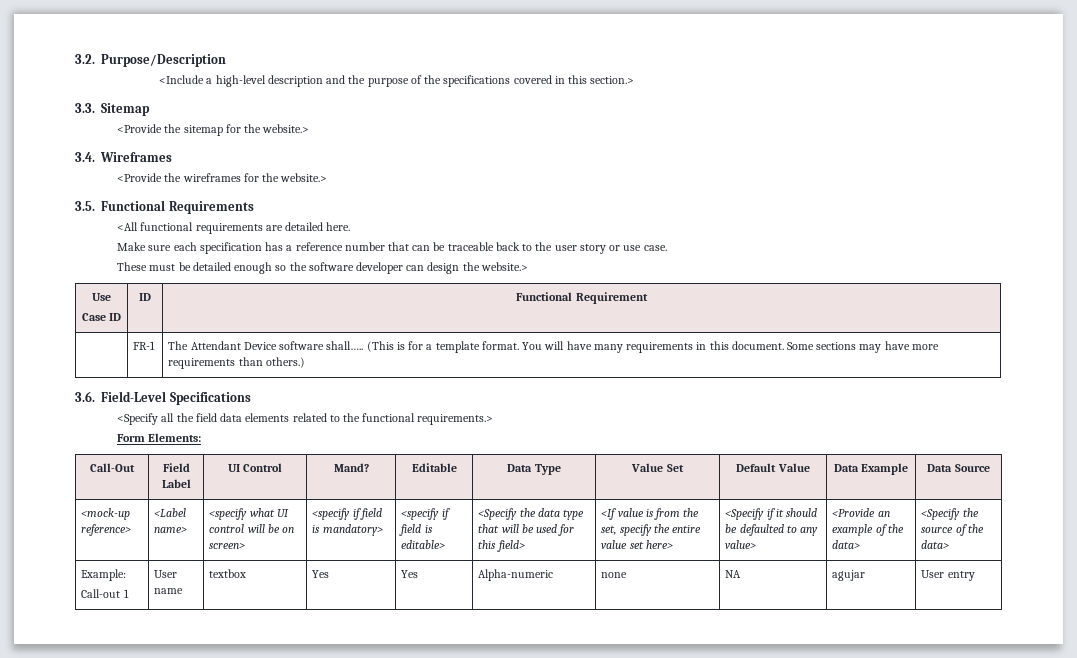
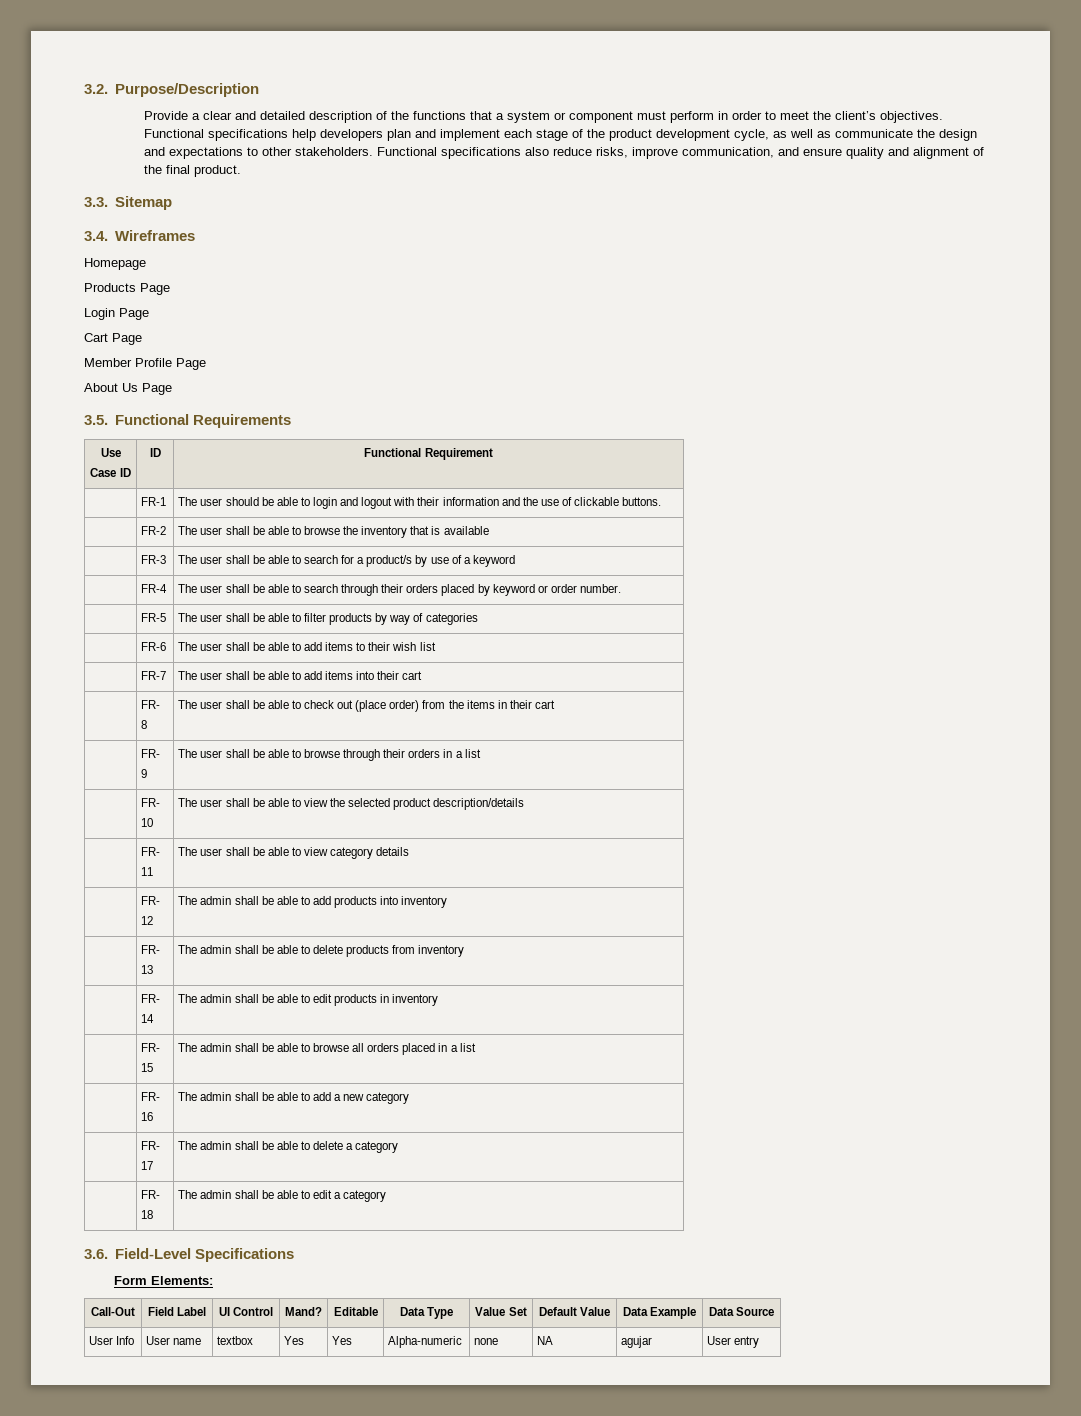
- <Include a high-level description and the purpose of the specifications covered in this section.>
+ Provide a clear and detailed description of the functions that a system or component must perform in order to meet the client’s objectives. Functional specifications help developers plan and implement each stage of the product development cycle, as well as communicate the design and expectations to other stakeholders. Functional specifications also reduce risks, improve communication, and ensure quality and alignment of the final product.
  3.3. Sitemap
- <Provide the sitemap for the website.>
  3.4. Wireframes
- <Provide the wireframes for the website.>
+ Homepage
+ Products Page
+ Login Page
+ Cart Page
+ Member Profile Page
+ About Us Page
  3.5. Functional Requirements
- <All functional requirements are detailed here.
- Make sure each specification has a reference number that can be traceable back to the user story or use case.
- These must be detailed enough so the software developer can design the website.>
- | FR-1 | The Attendant Device software shall….. (This is for a template format. You will have many requirements in this document. Some sections may have more requirements than others.)
+ | FR-1 | The user should be able to login and logout with their information and the use of clickable buttons.
+ | FR-2 | The user shall be able to browse the inventory that is available
+ | FR-3 | The user shall be able to search for a product/s by use of a keyword
+ | FR-4 | The user shall be able to search through their orders placed by keyword or order number.
+ | FR-5 | The user shall be able to filter products by way of categories
+ | FR-6 | The user shall be able to add items to their wish list
+ | FR-7 | The user shall be able to add items into their cart
+ | FR-
+ 8 | The user shall be able to check out (place order) from the items in their cart
+ | FR-
+ 9 | The user shall be able to browse through their orders in a list
+ | FR-
+ 10 | The user shall be able to view the selected product description/details
+ | FR-
+ 11 | The user shall be able to view category details
+ | FR-
+ 12 | The admin shall be able to add products into inventory
+ | FR-
+ 13 | The admin shall be able to delete products from inventory
+ | FR-
+ 14 | The admin shall be able to edit products in inventory
+ | FR-
+ 15 | The admin shall be able to browse all orders placed in a list
+ | FR-
+ 16 | The admin shall be able to add a new category
+ | FR-
+ 17 | The admin shall be able to delete a category
+ | FR-
+ 18 | The admin shall be able to edit a category
  3.6. Field-Level Specifications
- <Specify all the field data elements related to the functional requirements.>
- <mock-up reference> | <Label name> | <specify what UI control will be on screen> | <specify if field is mandatory> | <specify if field is editable> | <Specify the data type that will be used for this field> | <If value is from the set, specify the entire value set here> | <Specify if it should be defaulted to any value> | <Provide an example of the data> | <Specify the source of the data>
- Example:
- Call-out 1 | User name | textbox | Yes | Yes | Alpha-numeric | none | NA | agujar | User entry
+ User Info | User name | textbox | Yes | Yes | Alpha-numeric | none | NA | agujar | User entry

